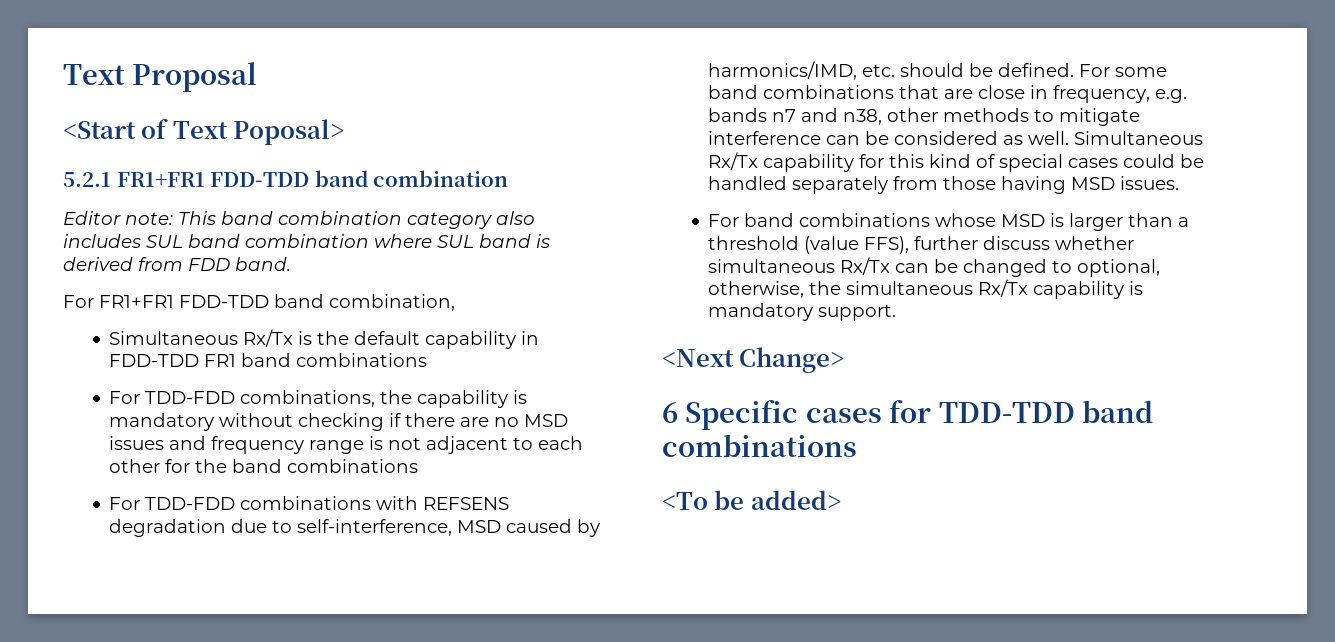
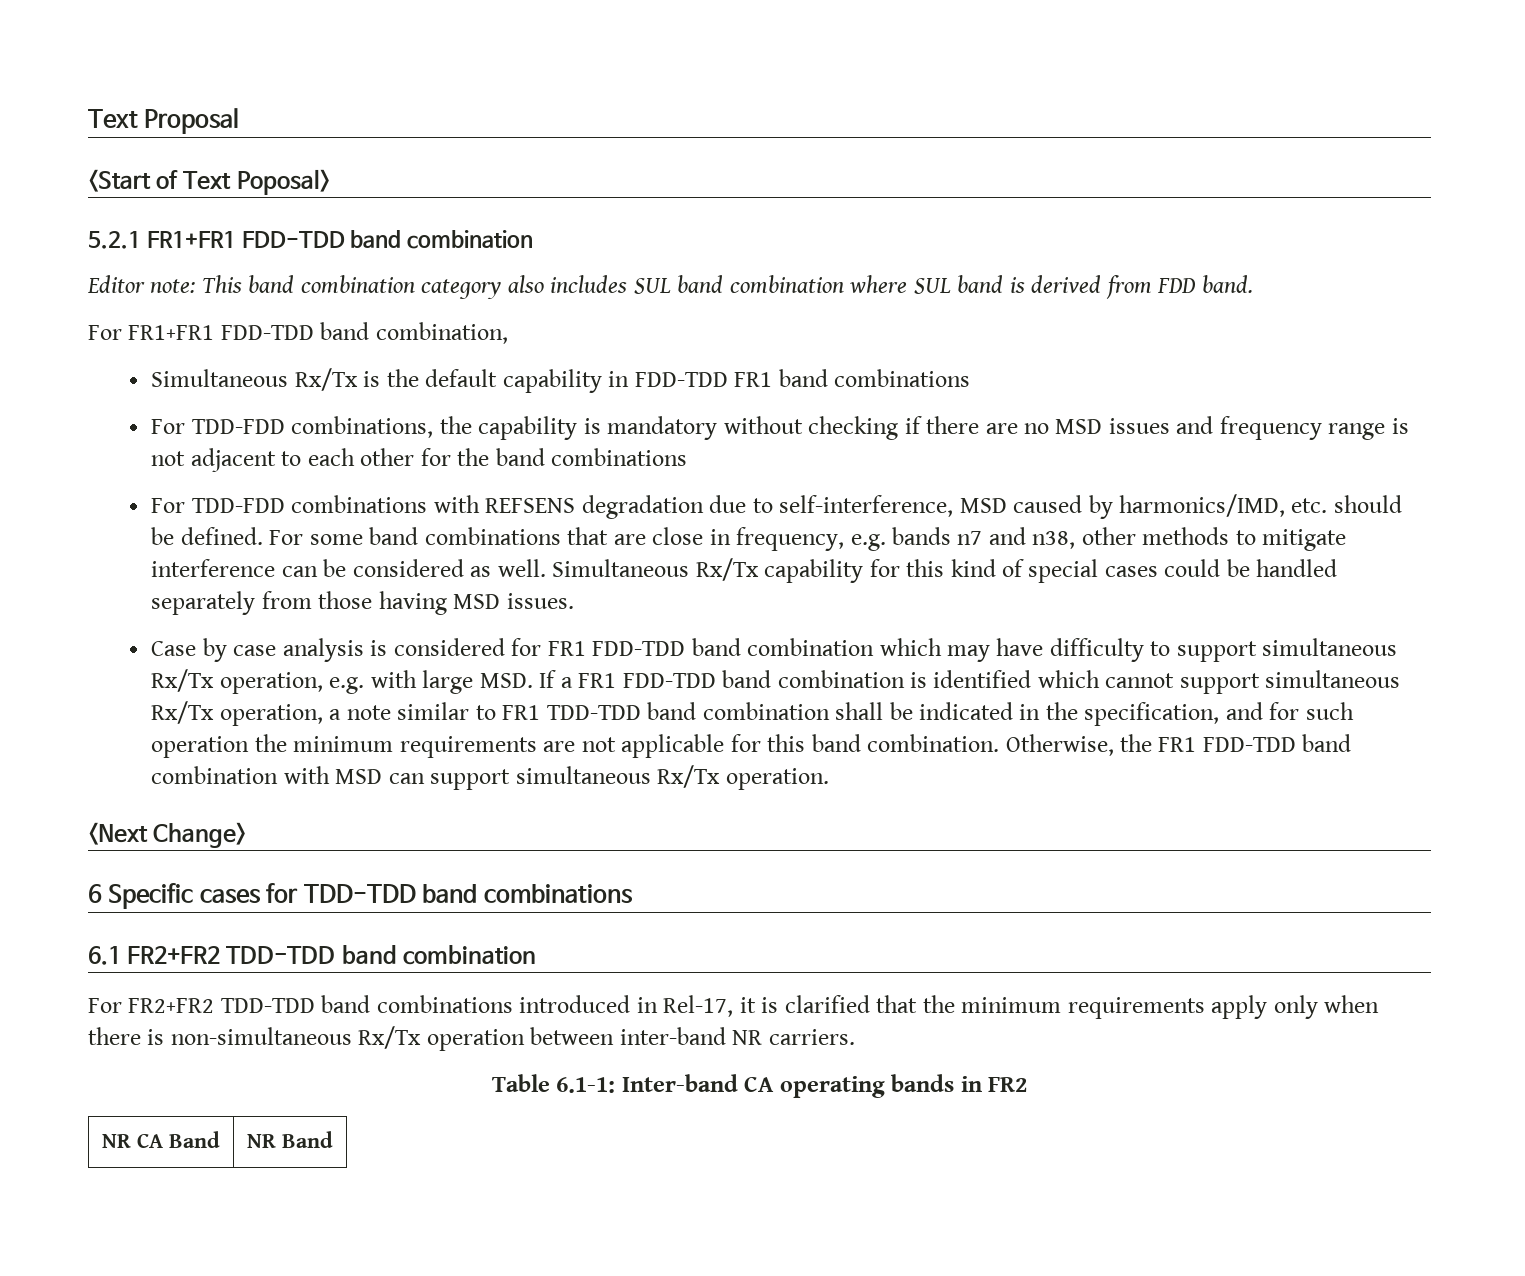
- For band combinations whose MSD is larger than a threshold (value FFS), further discuss whether simultaneous Rx/Tx can be changed to optional, otherwise, the simultaneous Rx/Tx capability is mandatory support.
+ Case by case analysis is considered for FR1 FDD-TDD band combination which may have difficulty to support simultaneous Rx/Tx operation, e.g. with large MSD. If a FR1 FDD-TDD band combination is identified which cannot support simultaneous Rx/Tx operation, a note similar to FR1 TDD-TDD band combination shall be indicated in the specification, and for such operation the minimum requirements are not applicable for this band combination. Otherwise, the FR1 FDD-TDD band combination with MSD can support simultaneous Rx/Tx operation.
- <To be added>
+ 6.1 FR2+FR2 TDD-TDD band combination
+ For FR2+FR2 TDD-TDD band combinations introduced in Rel-17, it is clarified that the minimum requirements apply only when there is non-simultaneous Rx/Tx operation between inter-band NR carriers.
+ Table 6.1-1: Inter-band CA operating bands in FR2
+ NR CA Band | NR Band

